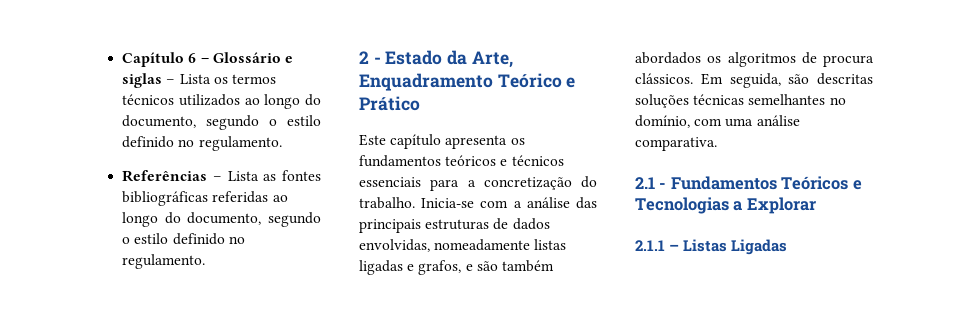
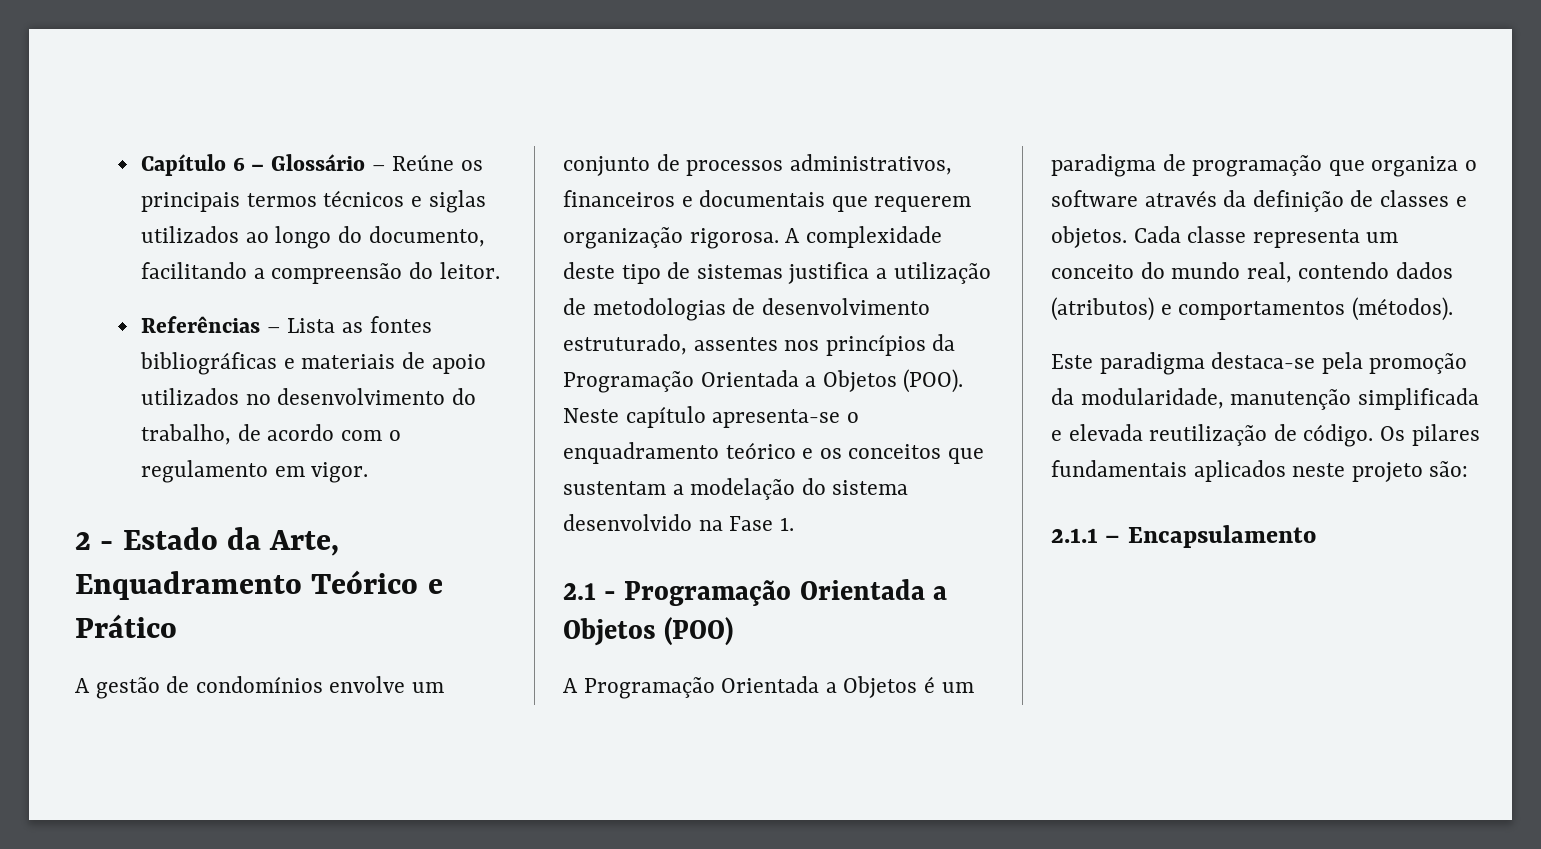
- Capítulo 6 – Glossário e siglas – Lista os termos técnicos utilizados ao longo do documento, segundo o estilo definido no regulamento.
+ Capítulo 6 – Glossário – Reúne os principais termos técnicos e siglas utilizados ao longo do documento, facilitando a compreensão do leitor.
- Referências – Lista as fontes bibliográficas referidas ao longo do documento, segundo o estilo definido no regulamento.
+ Referências – Lista as fontes bibliográficas e materiais de apoio utilizados no desenvolvimento do trabalho, de acordo com o regulamento em vigor.
- Este capítulo apresenta os fundamentos teóricos e técnicos essenciais para a concretização do trabalho. Inicia-se com a análise das principais estruturas de dados envolvidas, nomeadamente listas ligadas e grafos, e são também abordados os algoritmos de procura clássicos. Em seguida, são descritas soluções técnicas semelhantes no domínio, com uma análise comparativa.
- 2.1 - Fundamentos Teóricos e Tecnologias a Explorar
+ A gestão de condomínios envolve um conjunto de processos administrativos, financeiros e documentais que requerem organização rigorosa. A complexidade deste tipo de sistemas justifica a utilização de metodologias de desenvolvimento estruturado, assentes nos princípios da Programação Orientada a Objetos (POO). Neste capítulo apresenta-se o enquadramento teórico e os conceitos que sustentam a modelação do sistema desenvolvido na Fase 1.
+ 2.1 - Programação Orientada a Objetos (POO)
+ A Programação Orientada a Objetos é um paradigma de programação que organiza o software através da definição de classes e objetos. Cada classe representa um conceito do mundo real, contendo dados (atributos) e comportamentos (métodos).
+ Este paradigma destaca-se pela promoção da modularidade, manutenção simplificada e elevada reutilização de código. Os pilares fundamentais aplicados neste projeto são:
- 2.1.1 – Listas Ligadas
+ 2.1.1 – Encapsulamento

